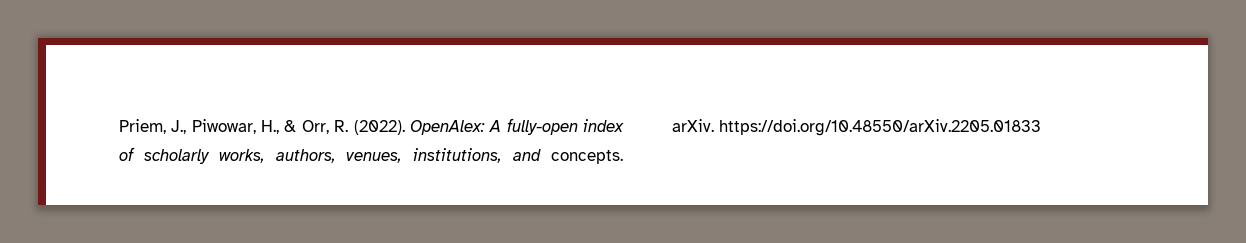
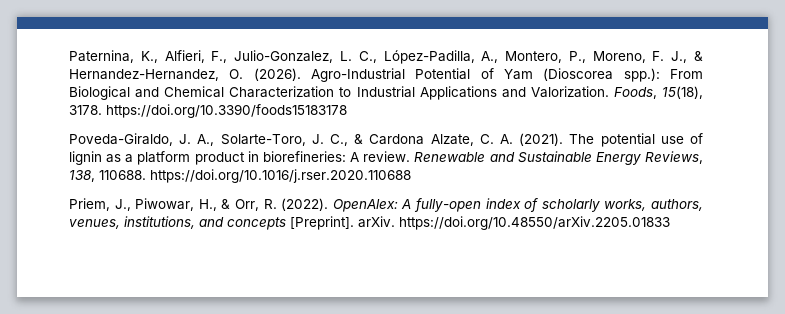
+ Paternina, K., Alfieri, F., Julio-Gonzalez, L. C., López-Padilla, A., Montero, P., Moreno, F. J., & Hernandez-Hernandez, O. (2026). Agro-Industrial Potential of Yam (Dioscorea spp.): From Biological and Chemical Characterization to Industrial Applications and Valorization. Foods, 15(18), 3178. https://doi.org/10.3390/foods15183178
+ Poveda-Giraldo, J. A., Solarte-Toro, J. C., & Cardona Alzate, C. A. (2021). The potential use of lignin as a platform product in biorefineries: A review. Renewable and Sustainable Energy Reviews, 138, 110688. https://doi.org/10.1016/j.rser.2020.110688
- OpenAlex: A fully-open index of scholarly works, authors, venues, institutions, and concepts. arXiv. https://doi.org/10.48550/arXiv.2205.01833
+ OpenAlex: A fully-open index of scholarly works, authors, venues, institutions, and concepts [Preprint]. arXiv. https://doi.org/10.48550/arXiv.2205.01833

